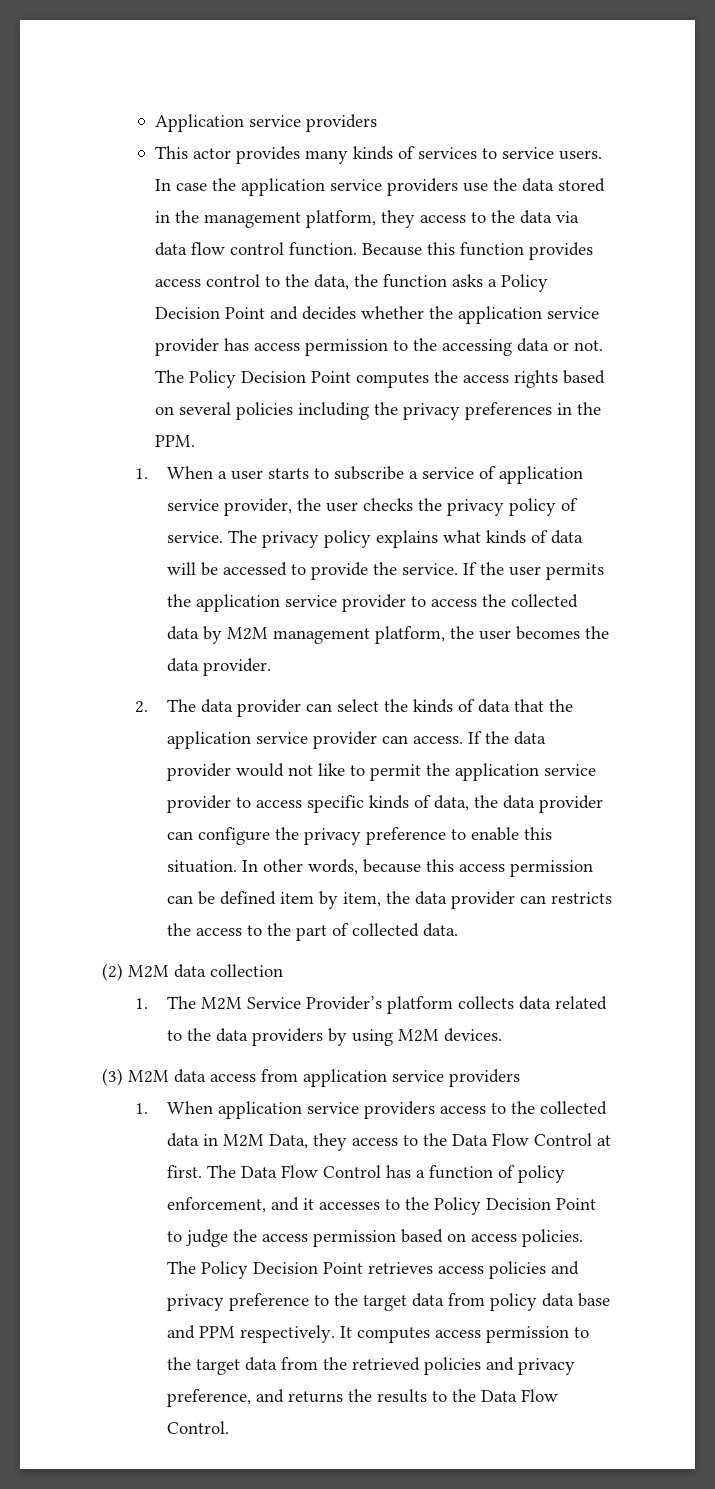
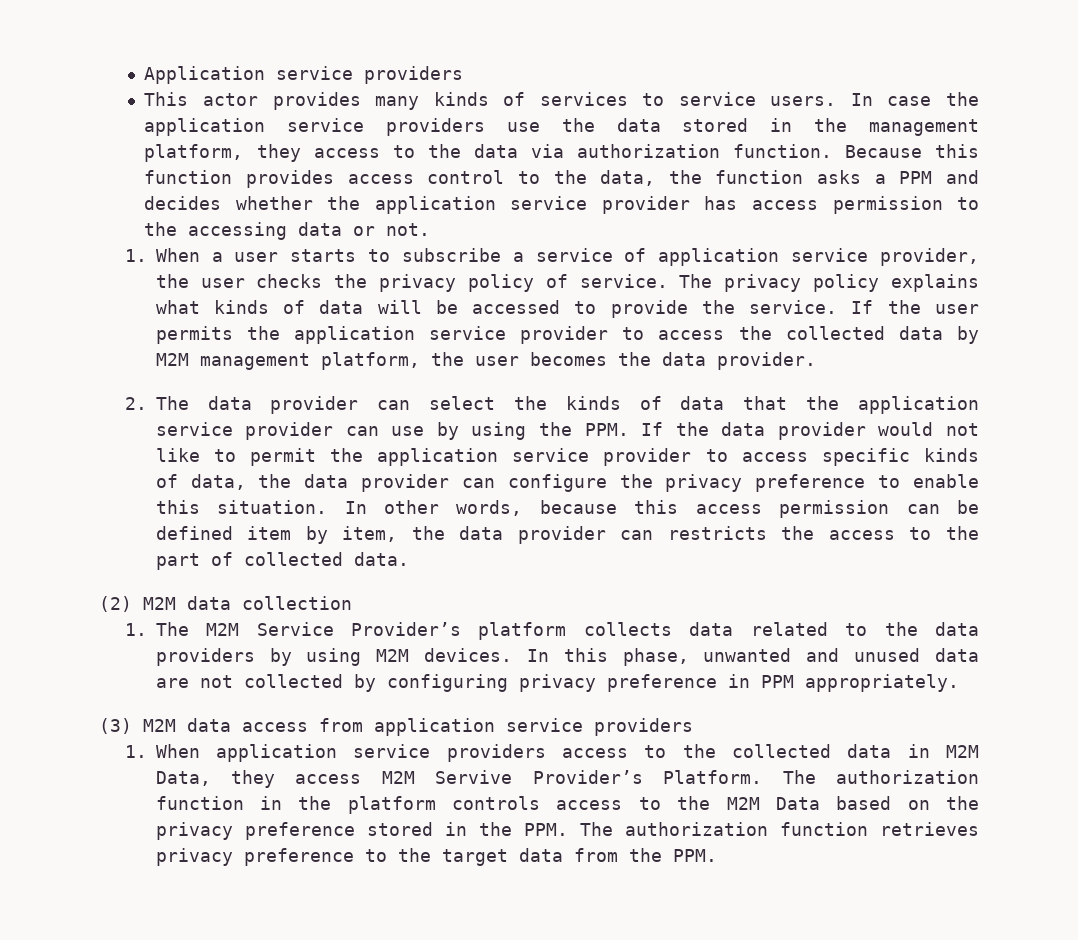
- In case the application service providers use the data stored in the management platform, they access to the data via data flow control function.
+ In case the application service providers use the data stored in the management platform, they access to the data via authorization function.
- Because this function provides access control to the data, the function asks a Policy Decision Point and decides whether the application service provider has access permission to the accessing data or not. The Policy Decision Point computes the access rights based on several policies including the privacy preferences in the PPM.
+ Because this function provides access control to the data, the function asks a PPM and decides whether the application service provider has access permission to the accessing data or not.
- 2. The data provider can select the kinds of data that the application service provider can access. If the data provider would not like to permit the application service provider to access specific kinds of data, the data provider can configure the privacy preference to enable this situation.
+ 2. The data provider can select the kinds of data that the application service provider can use by using the PPM. If the data provider would not like to permit the application service provider to access specific kinds of data, the data provider can configure the privacy preference to enable this situation.
+ In this phase, unwanted and unused data are not collected by configuring privacy preference in PPM appropriately.
- 1. When application service providers access to the collected data in M2M Data, they access to the Data Flow Control at first. The Data Flow Control has a function of policy enforcement, and it accesses to the Policy Decision Point to judge the access permission based on access policies. The Policy Decision Point retrieves access policies and privacy preference to the target data from policy data base and PPM respectively. It computes access permission to the target data from the retrieved policies and privacy preference, and returns the results to the Data Flow Control.
+ 1. When application service providers access to the collected data in M2M Data, they access M2M Servive Provider’s Platform. The authorization function in the platform controls access to the M2M Data based on the privacy preference stored in the PPM. The authorization function retrieves privacy preference to the target data from the PPM.

